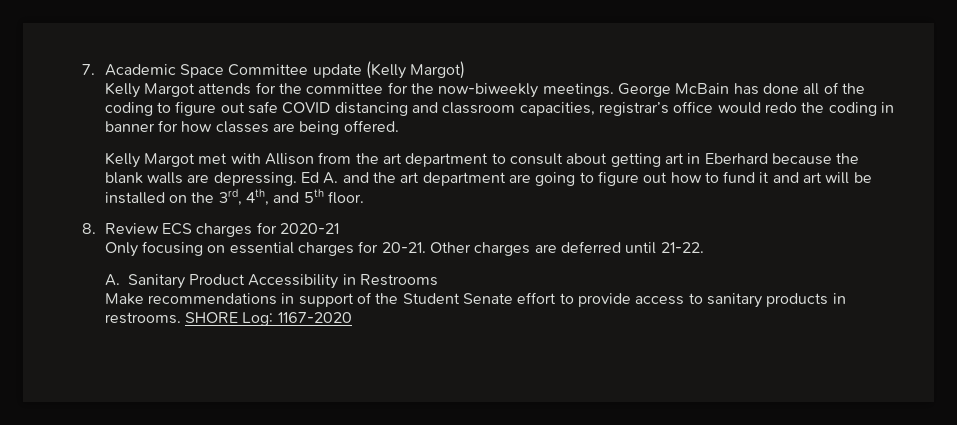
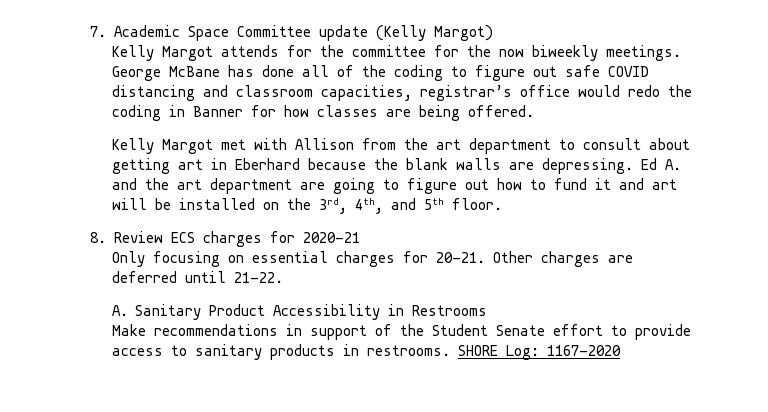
- Kelly Margot attends for the committee for the now-biweekly meetings.
+ Kelly Margot attends for the committee for the now biweekly meetings.
- George McBain has done all of the coding to figure out safe COVID distancing and classroom capacities, registrar’s office would redo the coding in banner for how classes are being offered.
+ George McBane has done all of the coding to figure out safe COVID distancing and classroom capacities, registrar’s office would redo the coding in Banner for how classes are being offered.

